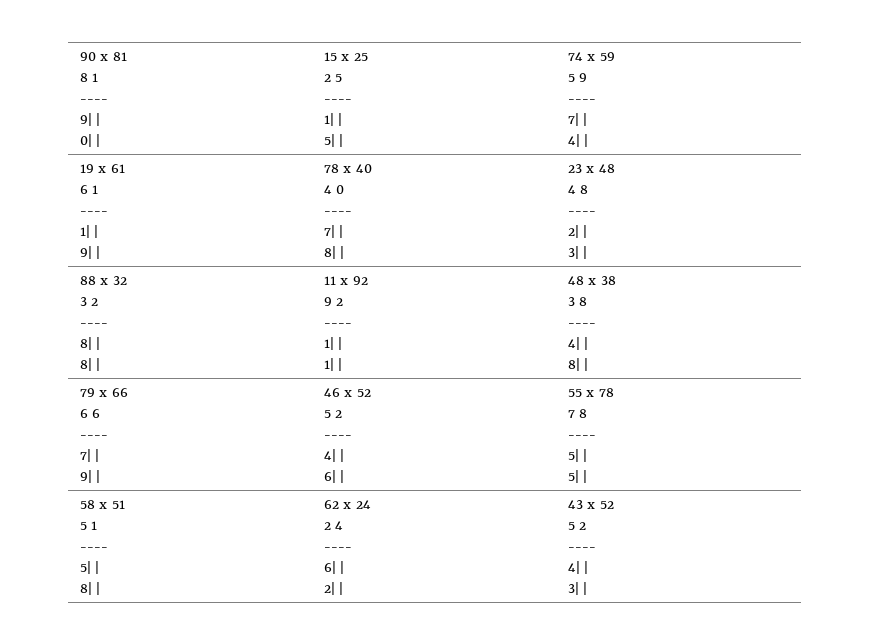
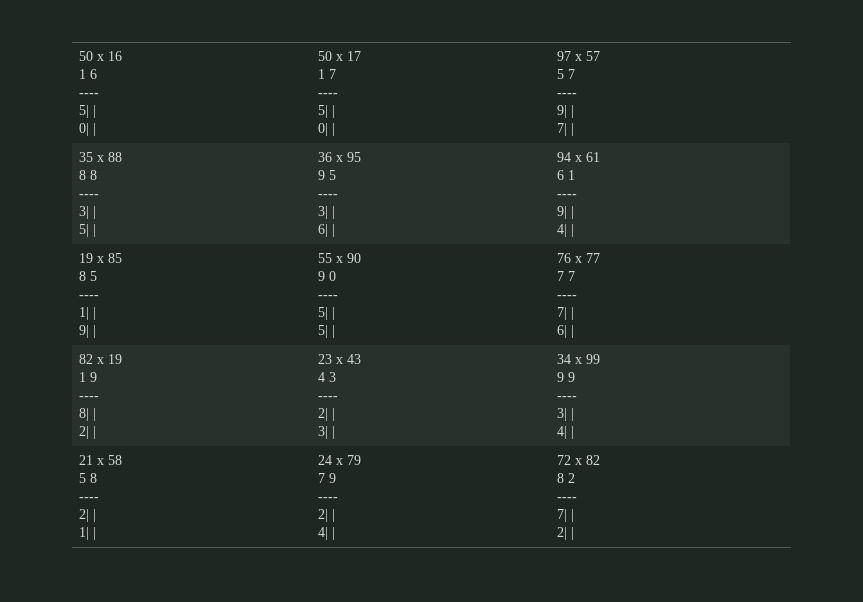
- 90 x 81
- 8 1
+ 50 x 16
+ 1 6
+ ----
+ 5| |
+ 0| | | 50 x 17
+ 1 7
+ ----
+ 5| |
+ 0| | | 97 x 57
+ 5 7
  ----
  9| |
- 0| | | 15 x 25
- 2 5
+ 7| |
+ 35 x 88
+ 8 8
  ----
- 1| |
- 5| | | 74 x 59
- 5 9
+ 3| |
+ 5| | | 36 x 95
+ 9 5
  ----
- 7| |
+ 3| |
+ 6| | | 94 x 61
+ 6 1
+ ----
+ 9| |
- 19 x 61
- 6 1
+ 19 x 85
+ 8 5
  ----
  1| |
- 9| | | 78 x 40
- 4 0
+ 9| | | 55 x 90
+ 9 0
+ ----
+ 5| |
+ 5| | | 76 x 77
+ 7 7
  ----
  7| |
- 8| | | 23 x 48
- 4 8
+ 6| |
+ 82 x 19
+ 1 9
+ ----
+ 8| |
+ 2| | | 23 x 43
+ 4 3
  ----
  2| |
+ 3| | | 34 x 99
+ 9 9
+ ----
  3| |
- 88 x 32
- 3 2
+ 4| |
+ 21 x 58
+ 5 8
  ----
- 8| |
- 8| | | 11 x 92
- 9 2
+ 2| |
+ 1| | | 24 x 79
+ 7 9
  ----
- 1| |
- 1| | | 48 x 38
- 3 8
- ----
- 4| |
- 8| |
- 79 x 66
- 6 6
+ 2| |
+ 4| | | 72 x 82
+ 8 2
  ----
  7| |
- 9| | | 46 x 52
- 5 2
- ----
- 4| |
- 6| | | 55 x 78
- 7 8
- ----
- 5| |
- 5| |
- 58 x 51
- 5 1
- ----
- 5| |
- 8| | | 62 x 24
- 2 4
- ----
- 6| |
- 2| | | 43 x 52
- 5 2
- ----
- 4| |
- 3| |
+ 2| |

